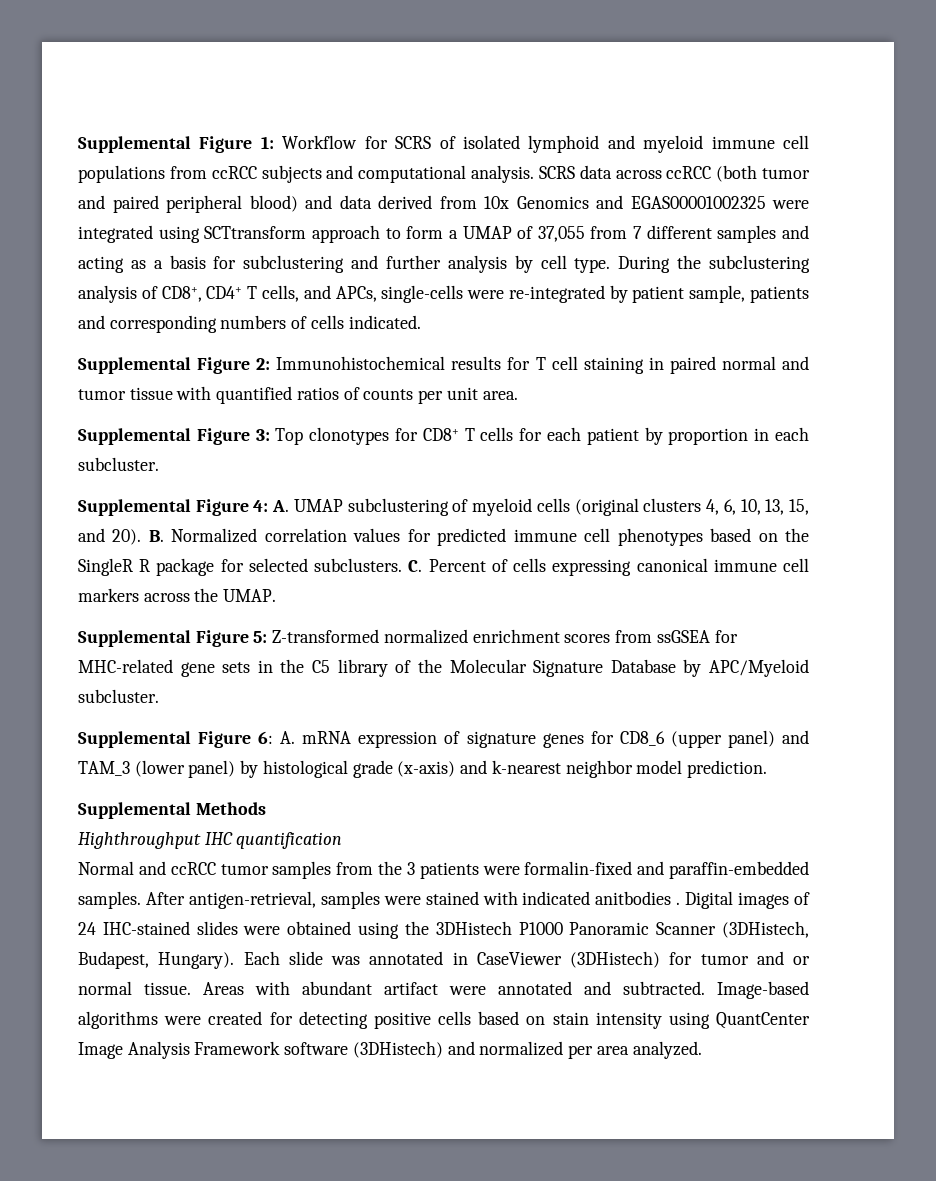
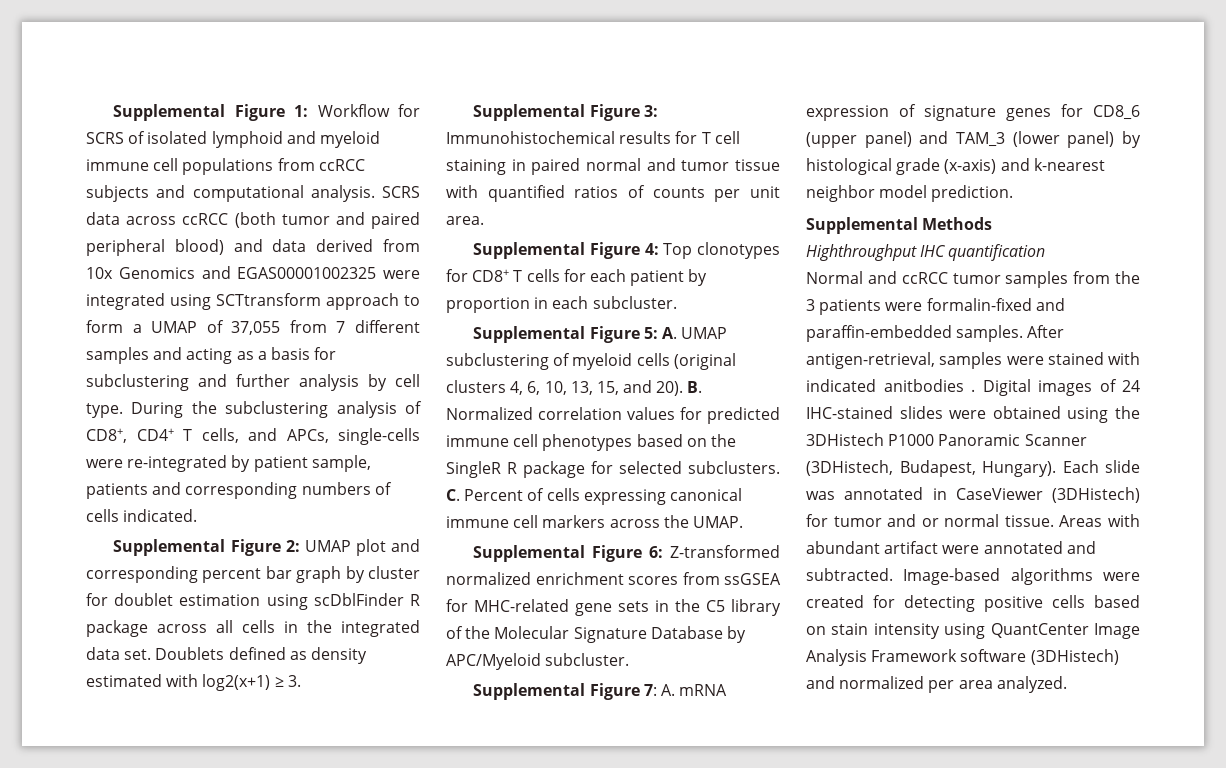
- Supplemental Figure 2: Immunohistochemical results for T cell staining in paired normal and tumor tissue with quantified ratios of counts per unit area.
+ Supplemental Figure 2: UMAP plot and corresponding percent bar graph by cluster for doublet estimation using scDblFinder R package across all cells in the integrated data set. Doublets defined as density estimated with log2(x+1) ≥ 3.
+ Supplemental Figure 3: Immunohistochemical results for T cell staining in paired normal and tumor tissue with quantified ratios of counts per unit area.
- Supplemental Figure 3: Top clonotypes for CD8+ T cells for each patient by proportion in each subcluster.
+ Supplemental Figure 4: Top clonotypes for CD8+ T cells for each patient by proportion in each subcluster.
- Supplemental Figure 4: A. UMAP subclustering of myeloid cells (original clusters 4, 6, 10, 13, 15, and 20).
+ Supplemental Figure 5: A. UMAP subclustering of myeloid cells (original clusters 4, 6, 10, 13, 15, and 20).
- Supplemental Figure 5: Z-transformed normalized enrichment scores from ssGSEA for MHC-related gene sets in the C5 library of the Molecular Signature Database by APC/Myeloid subcluster.
+ Supplemental Figure 6: Z-transformed normalized enrichment scores from ssGSEA for MHC-related gene sets in the C5 library of the Molecular Signature Database by APC/Myeloid subcluster.
- Supplemental Figure 6: A. mRNA expression of signature genes for CD8_6 (upper panel) and TAM_3 (lower panel) by histological grade (x-axis) and k-nearest neighbor model prediction.
+ Supplemental Figure 7: A. mRNA expression of signature genes for CD8_6 (upper panel) and TAM_3 (lower panel) by histological grade (x-axis) and k-nearest neighbor model prediction.

